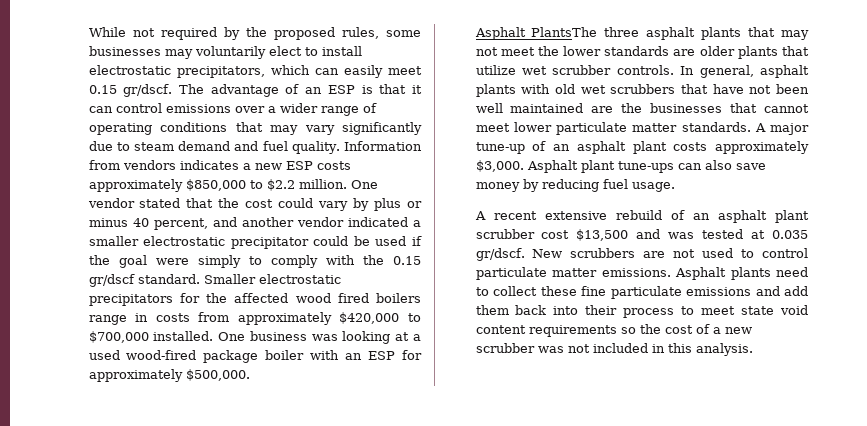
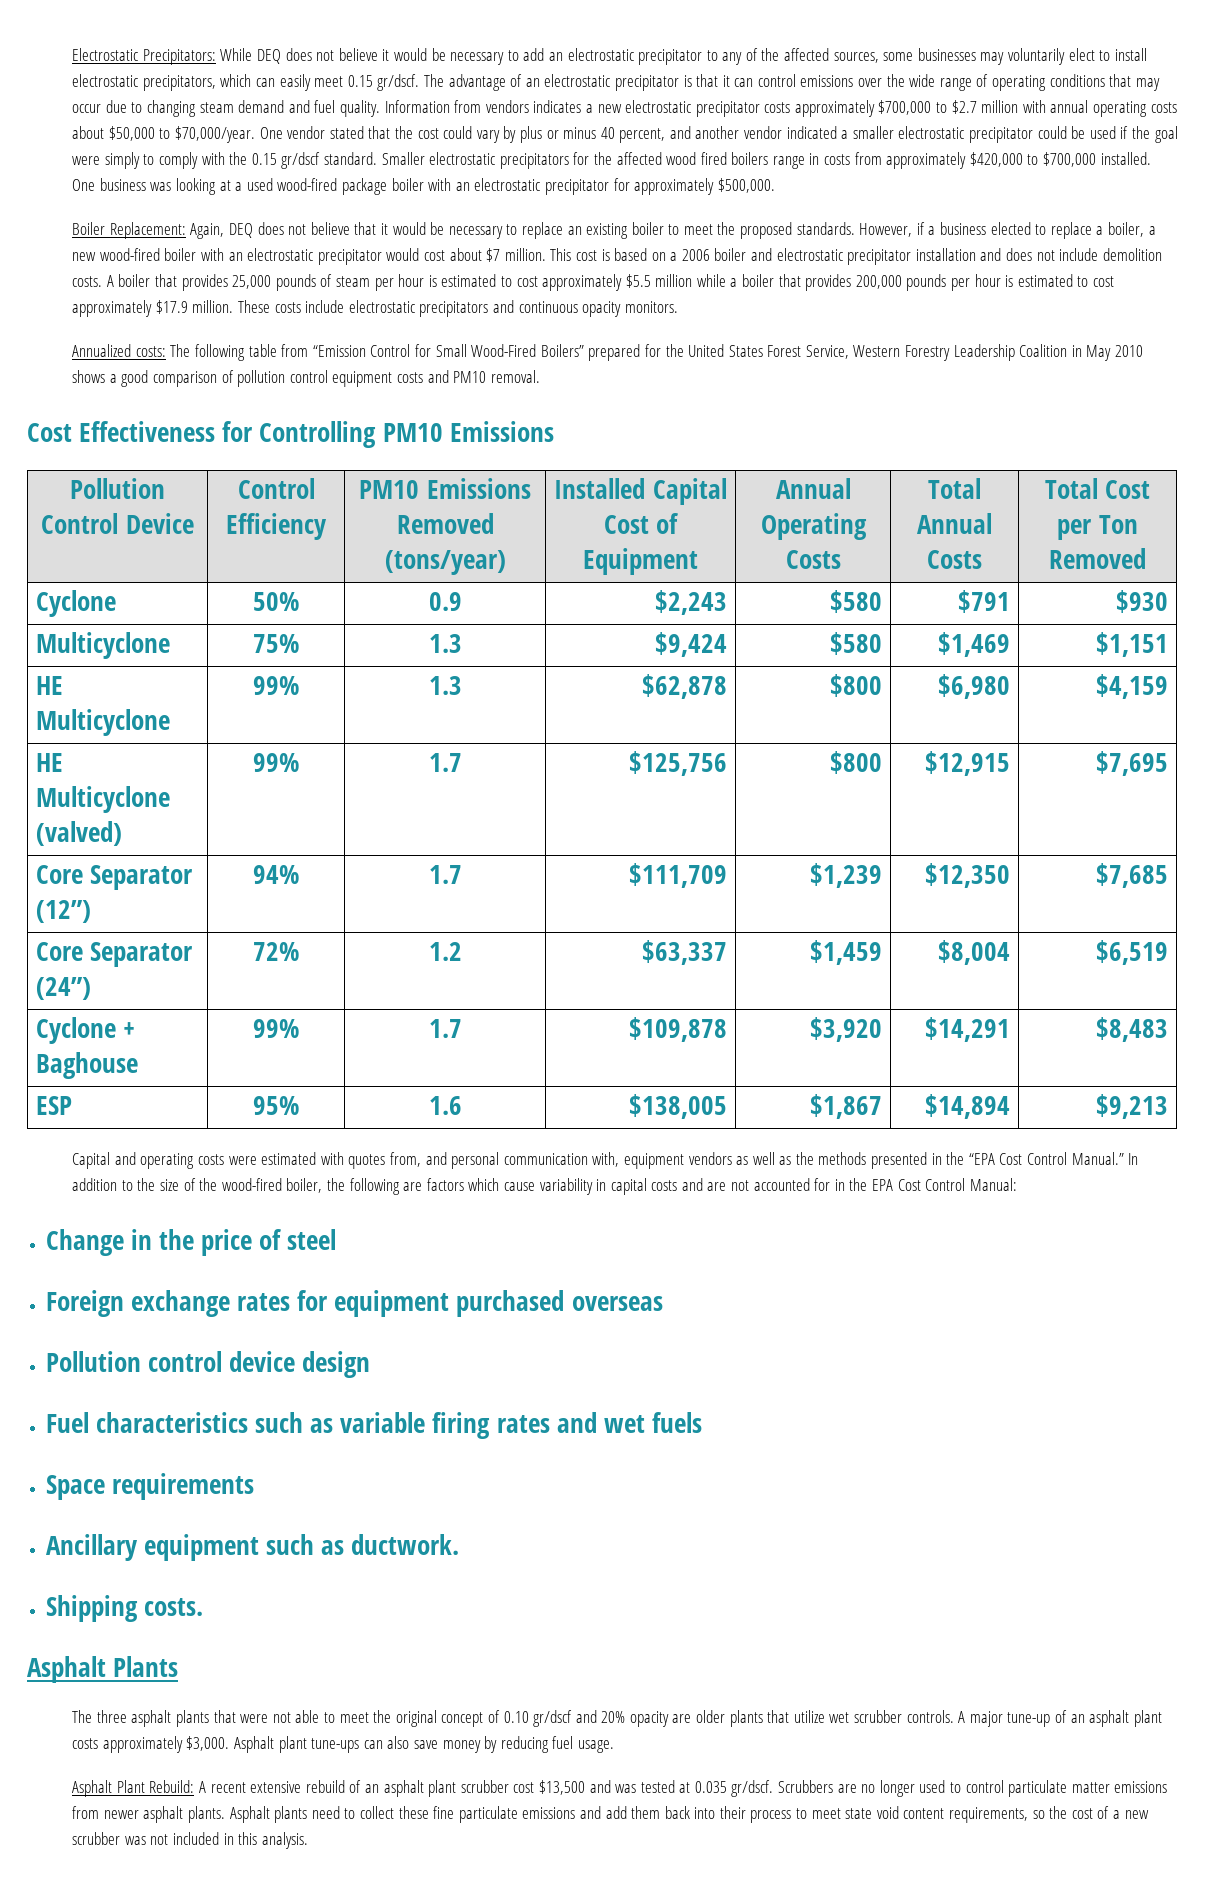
- While not required by the proposed rules, some businesses may voluntarily elect to install electrostatic precipitators, which can easily meet 0.15 gr/dscf.
+ Electrostatic Precipitators: While DEQ does not believe it would be necessary to add an electrostatic precipitator to any of the affected sources, some businesses may voluntarily elect to install electrostatic precipitators, which can easily meet 0.15 gr/dscf.
- The advantage of an ESP is that it can control emissions over a wider range of operating conditions that may vary significantly due to steam demand and fuel quality.
+ The advantage of an electrostatic precipitator is that it can control emissions over the wide range of operating conditions that may occur due to changing steam demand and fuel quality.
- Information from vendors indicates a new ESP costs approximately $850,000 to $2.2 million.
+ Information from vendors indicates a new electrostatic precipitator costs approximately $700,000 to $2.7 million with annual operating costs about $50,000 to $70,000/year.
- One business was looking at a used wood-fired package boiler with an ESP for approximately $500,000.
+ One business was looking at a used wood-fired package boiler with an electrostatic precipitator for approximately $500,000.
- Asphalt PlantsThe three asphalt plants that may not meet the lower standards are older plants that utilize wet scrubber controls.
+ Boiler Replacement: Again, DEQ does not believe that it would be necessary to replace an existing boiler to meet the proposed standards. However, if a business elected to replace a boiler, a new wood-fired boiler with an electrostatic precipitator would cost about $7 million. This cost is based on a 2006 boiler and electrostatic precipitator installation and does not include demolition costs. A boiler that provides 25,000 pounds of steam per hour is estimated to cost approximately $5.5 million while a boiler that provides 200,000 pounds per hour is estimated to cost approximately $17.9 million. These costs include electrostatic precipitators and continuous opacity monitors.
+ Annualized costs: The following table from “Emission Control for Small Wood-Fired Boilers” prepared for the United States Forest Service, Western Forestry Leadership Coalition in May 2010 shows a good comparison of pollution control equipment costs and PM10 removal.
+ Cost Effectiveness for Controlling PM10 Emissions
+ Pollution Control Device | Control Efficiency | PM10 Emissions Removed (tons/year) | Installed Capital Cost of Equipment | Annual Operating Costs | Total Annual Costs | Total Cost per Ton Removed
+ Cyclone | 50% | 0.9 | $2,243 | $580 | $791 | $930
+ Multicyclone | 75% | 1.3 | $9,424 | $580 | $1,469 | $1,151
+ HE Multicyclone | 99% | 1.3 | $62,878 | $800 | $6,980 | $4,159
+ HE Multicyclone (valved) | 99% | 1.7 | $125,756 | $800 | $12,915 | $7,695
+ Core Separator (12”) | 94% | 1.7 | $111,709 | $1,239 | $12,350 | $7,685
+ Core Separator (24”) | 72% | 1.2 | $63,337 | $1,459 | $8,004 | $6,519
+ Cyclone + Baghouse | 99% | 1.7 | $109,878 | $3,920 | $14,291 | $8,483
+ ESP | 95% | 1.6 | $138,005 | $1,867 | $14,894 | $9,213
+ Capital and operating costs were estimated with quotes from, and personal communication with, equipment vendors as well as the methods presented in the “EPA Cost Control Manual.” In addition to the size of the wood-fired boiler, the following are factors which cause variability in capital costs and are not accounted for in the EPA Cost Control Manual:
+ Change in the price of steel
+ Foreign exchange rates for equipment purchased overseas
+ Pollution control device design
+ Fuel characteristics such as variable firing rates and wet fuels
+ Space requirements
+ Ancillary equipment such as ductwork.
+ Shipping costs.
+ Asphalt Plants
+ The three asphalt plants that were not able to meet the original concept of 0.10 gr/dscf and 20% opacity are older plants that utilize wet scrubber controls.
- In general, asphalt plants with old wet scrubbers that have not been well maintained are the businesses that cannot meet lower particulate matter standards.
- A recent extensive rebuild of an asphalt plant scrubber cost $13,500 and was tested at 0.035 gr/dscf.
+ Asphalt Plant Rebuild: A recent extensive rebuild of an asphalt plant scrubber cost $13,500 and was tested at 0.035 gr/dscf.
- New scrubbers are not used to control particulate matter emissions.
+ Scrubbers are no longer used to control particulate matter emissions from newer asphalt plants.
- Asphalt plants need to collect these fine particulate emissions and add them back into their process to meet state void content requirements so the cost of a new scrubber was not included in this analysis.
+ Asphalt plants need to collect these fine particulate emissions and add them back into their process to meet state void content requirements, so the cost of a new scrubber was not included in this analysis.

